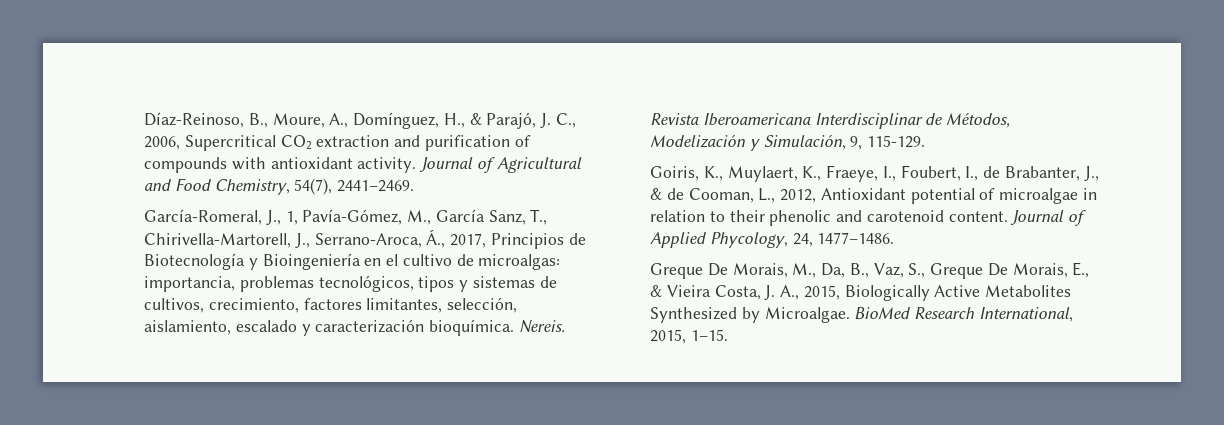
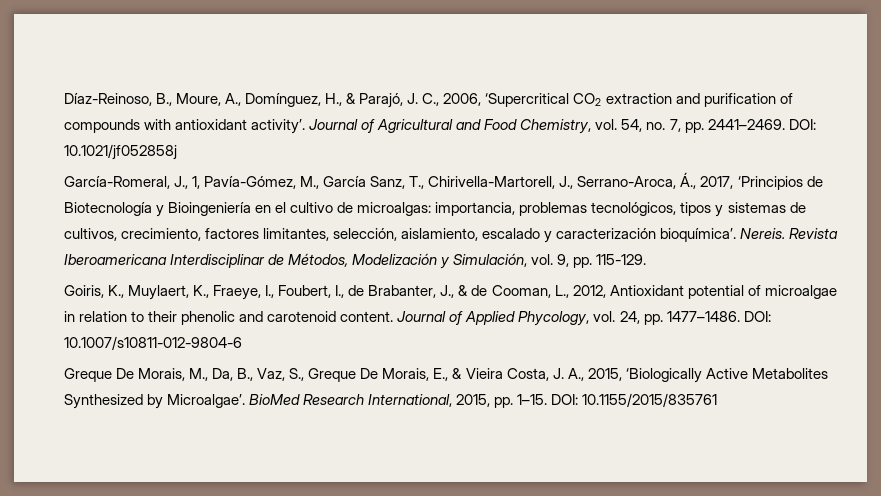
- Díaz-Reinoso, B., Moure, A., Domínguez, H., & Parajó, J. C., 2006, Supercritical CO2 extraction and purification of compounds with antioxidant activity.
+ Díaz-Reinoso, B., Moure, A., Domínguez, H., & Parajó, J. C., 2006, ‘Supercritical CO2 extraction and purification of compounds with antioxidant activity’.
- Journal of Agricultural and Food Chemistry, 54(7), 2441–2469.
+ Journal of Agricultural and Food Chemistry, vol. 54, no. 7, pp. 2441–2469. DOI: 10.1021/jf052858j
- García-Romeral, J., 1, Pavía-Gómez, M., García Sanz, T., Chirivella-Martorell, J., Serrano-Aroca, Á., 2017, Principios de Biotecnología y Bioingeniería en el cultivo de microalgas: importancia, problemas tecnológicos, tipos y sistemas de cultivos, crecimiento, factores limitantes, selección, aislamiento, escalado y caracterización bioquímica.
+ García-Romeral, J., 1, Pavía-Gómez, M., García Sanz, T., Chirivella-Martorell, J., Serrano-Aroca, Á., 2017, ‘Principios de Biotecnología y Bioingeniería en el cultivo de microalgas: importancia, problemas tecnológicos, tipos y sistemas de cultivos, crecimiento, factores limitantes, selección, aislamiento, escalado y caracterización bioquímica’.
- Revista Iberoamericana Interdisciplinar de Métodos, Modelización y Simulación, 9, 115-129.
+ Revista Iberoamericana Interdisciplinar de Métodos, Modelización y Simulación, vol. 9, pp. 115-129.
- Journal of Applied Phycology, 24, 1477–1486.
+ Journal of Applied Phycology, vol. 24, pp. 1477–1486. DOI: 10.1007/s10811-012-9804-6
- Greque De Morais, M., Da, B., Vaz, S., Greque De Morais, E., & Vieira Costa, J. A., 2015, Biologically Active Metabolites Synthesized by Microalgae.
+ Greque De Morais, M., Da, B., Vaz, S., Greque De Morais, E., & Vieira Costa, J. A., 2015, ‘Biologically Active Metabolites Synthesized by Microalgae’.
- BioMed Research International, 2015, 1–15.
+ BioMed Research International, 2015, pp. 1–15. DOI: 10.1155/2015/835761

